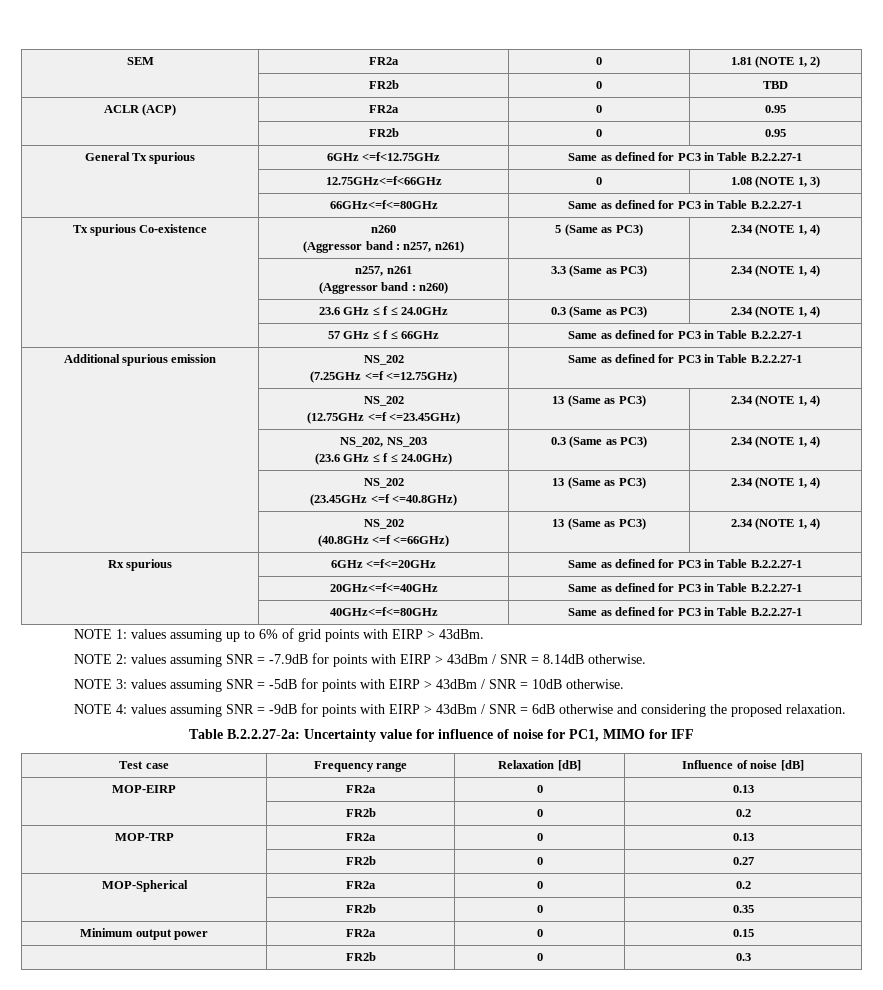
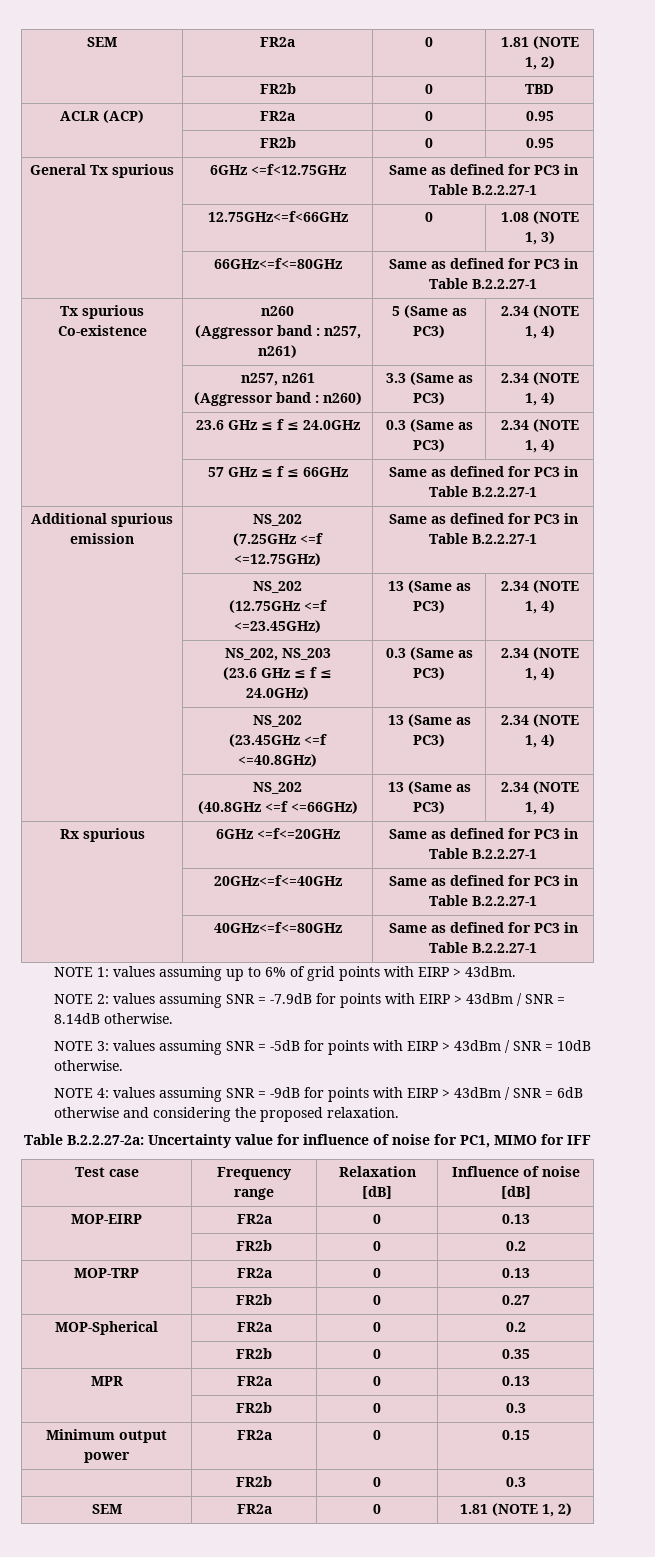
+ MPR | FR2a | 0 | 0.13
+ | FR2b | 0 | 0.3
  Minimum output power | FR2a | 0 | 0.15
  | FR2b | 0 | 0.3
+ SEM | FR2a | 0 | 1.81 (NOTE 1, 2)

